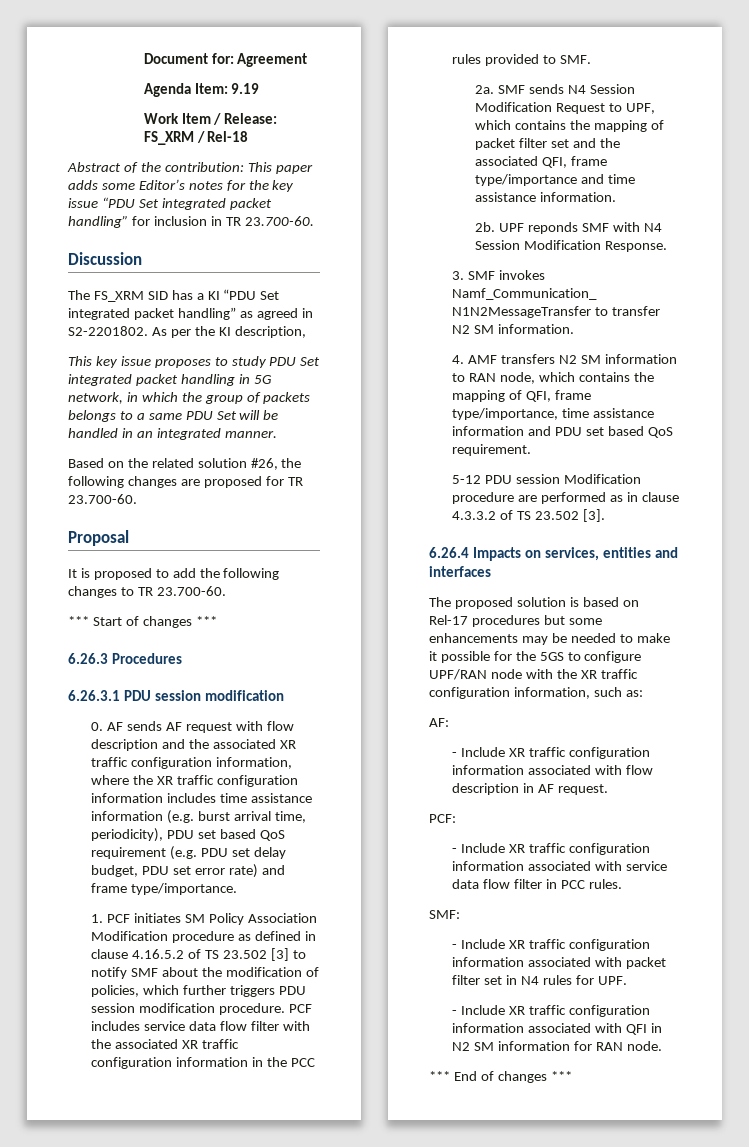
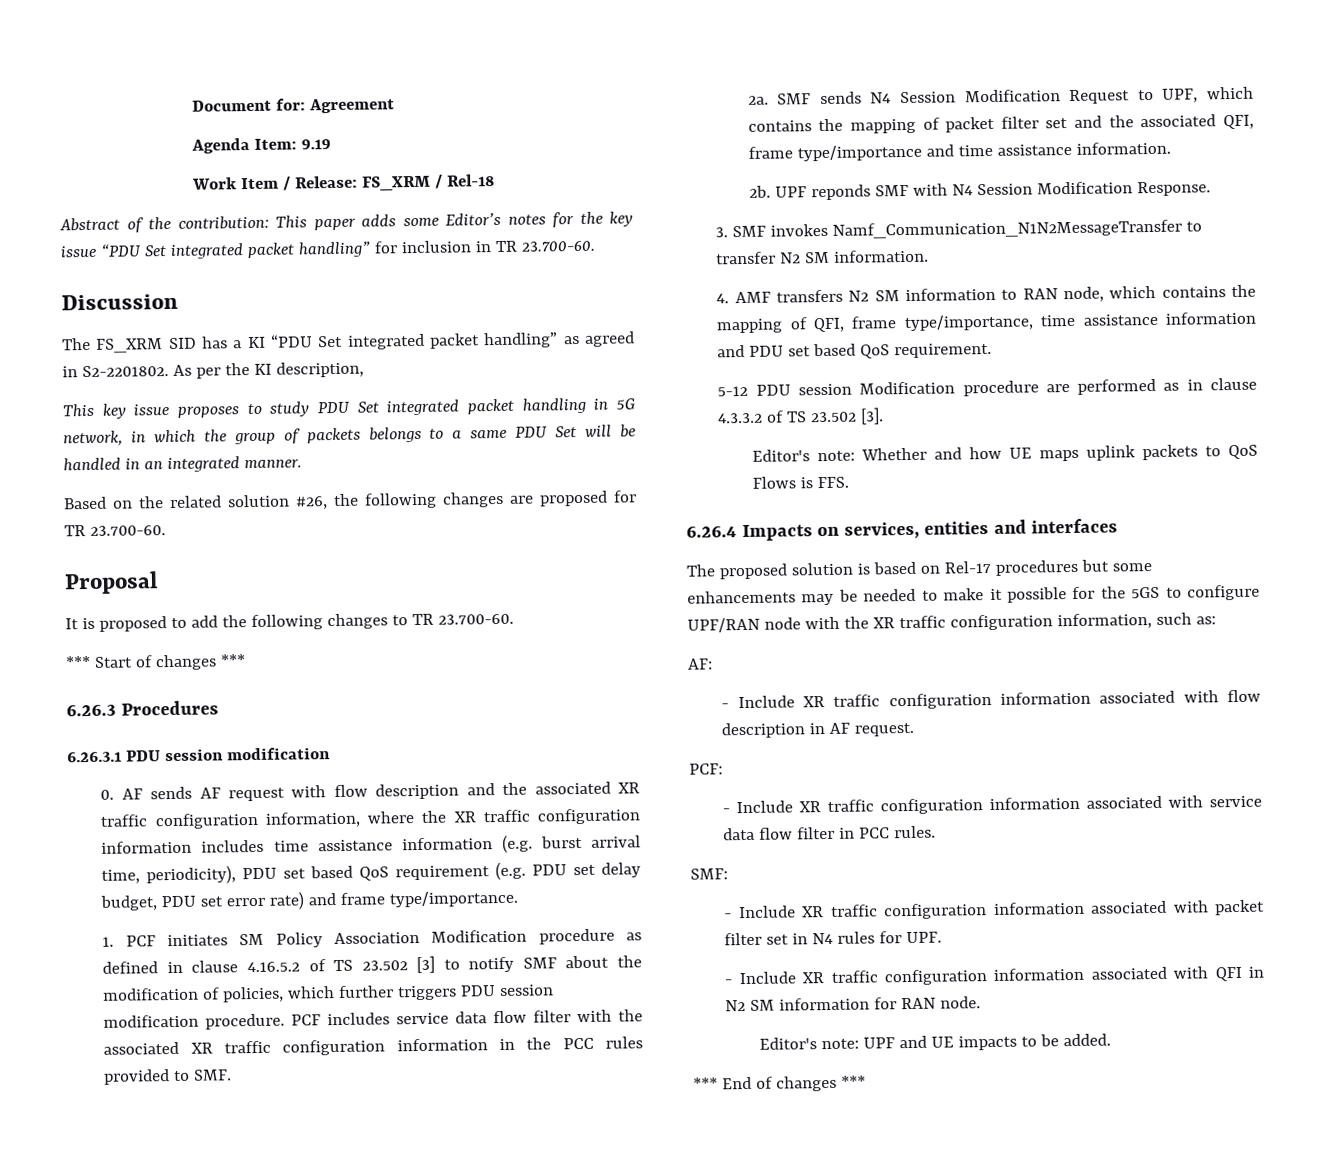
+ Editor's note: Whether and how UE maps uplink packets to QoS Flows is FFS.
+ Editor's note: UPF and UE impacts to be added.

